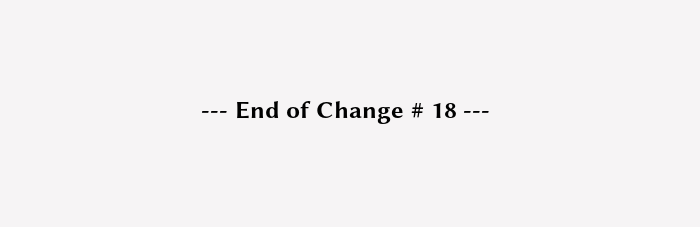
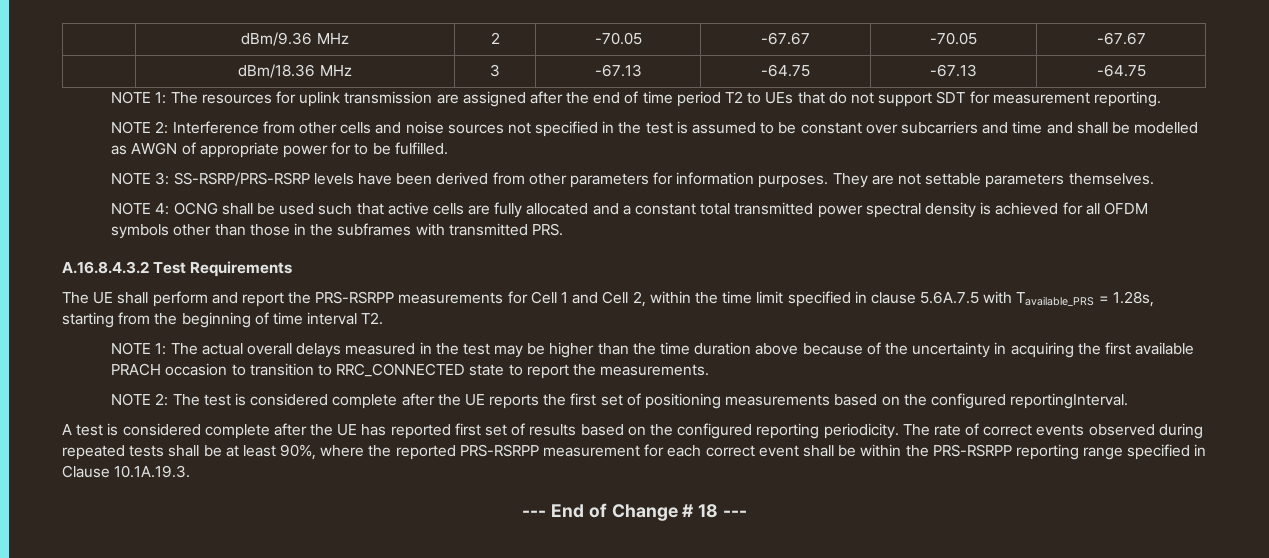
+ | dBm/9.36 MHz | 2 | -70.05 | -67.67 | -70.05 | -67.67
+ | dBm/18.36 MHz | 3 | -67.13 | -64.75 | -67.13 | -64.75
+ NOTE 1: The resources for uplink transmission are assigned after the end of time period T2 to UEs that do not support SDT for measurement reporting.
+ NOTE 2: Interference from other cells and noise sources not specified in the test is assumed to be constant over subcarriers and time and shall be modelled as AWGN of appropriate power for to be fulfilled.
+ NOTE 3: SS-RSRP/PRS-RSRP levels have been derived from other parameters for information purposes. They are not settable parameters themselves.
+ NOTE 4: OCNG shall be used such that active cells are fully allocated and a constant total transmitted power spectral density is achieved for all OFDM symbols other than those in the subframes with transmitted PRS.
+ A.16.8.4.3.2 Test Requirements
+ The UE shall perform and report the PRS-RSRPP measurements for Cell 1 and Cell 2, within the time limit specified in clause 5.6A.7.5 with Tavailable_PRS = 1.28s, starting from the beginning of time interval T2.
+ NOTE 1: The actual overall delays measured in the test may be higher than the time duration above because of the uncertainty in acquiring the first available PRACH occasion to transition to RRC_CONNECTED state to report the measurements.
+ NOTE 2: The test is considered complete after the UE reports the first set of positioning measurements based on the configured reportingInterval.
+ A test is considered complete after the UE has reported first set of results based on the configured reporting periodicity. The rate of correct events observed during repeated tests shall be at least 90%, where the reported PRS-RSRPP measurement for each correct event shall be within the PRS-RSRPP reporting range specified in Clause 10.1A.19.3.

